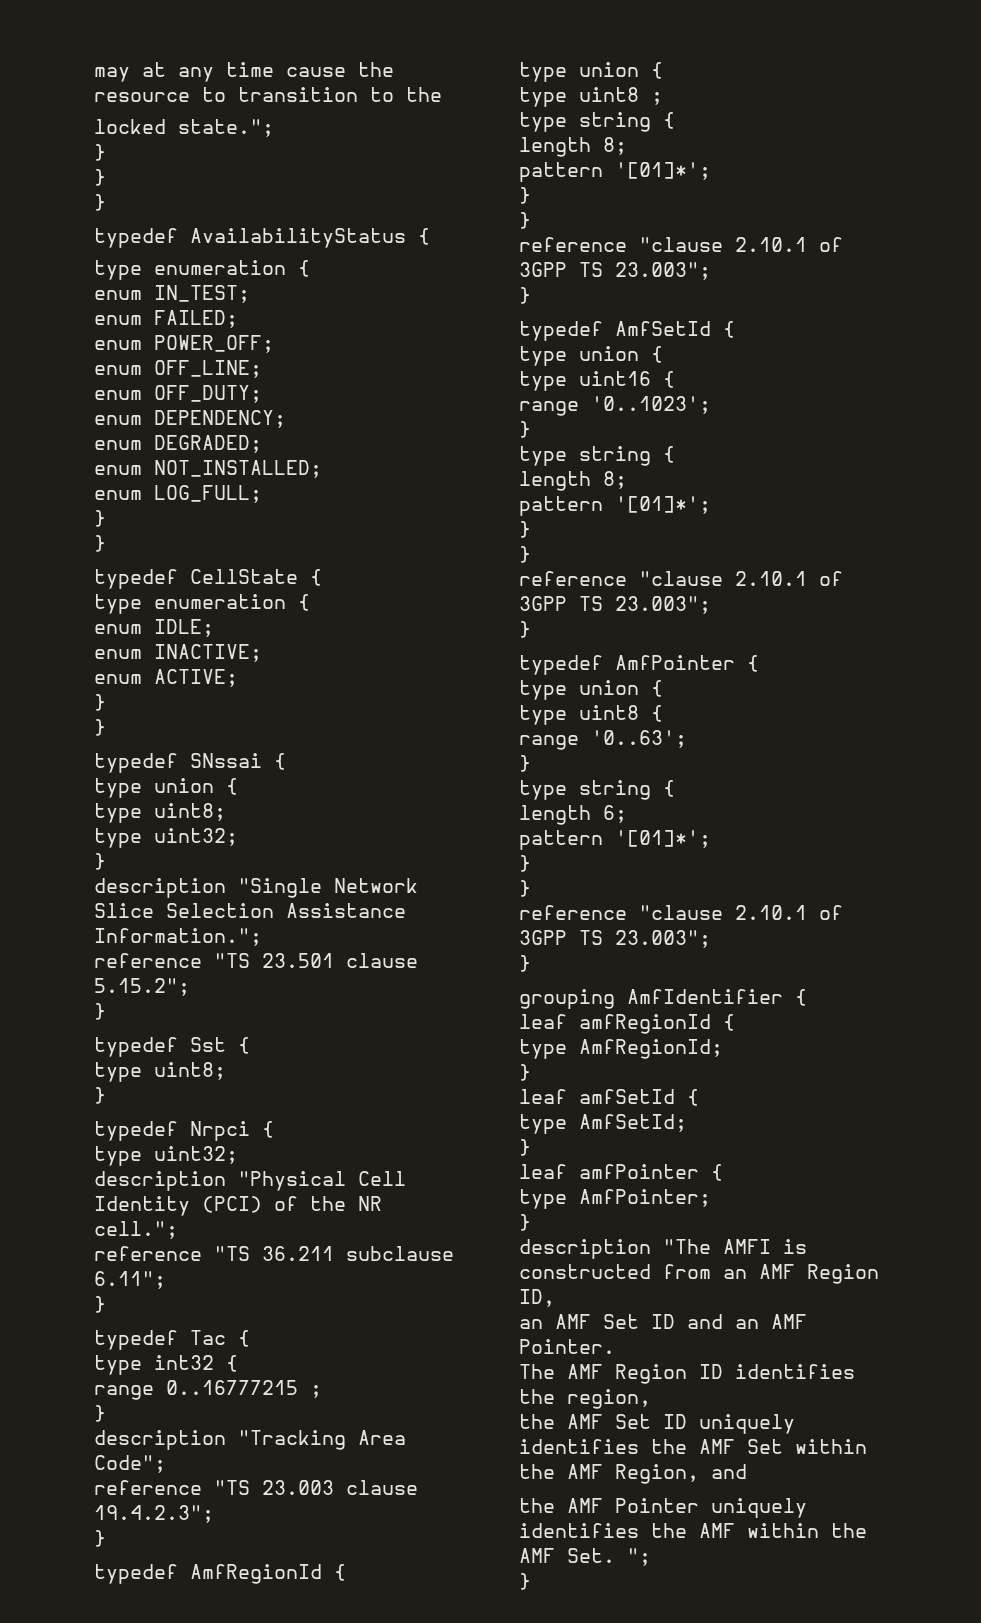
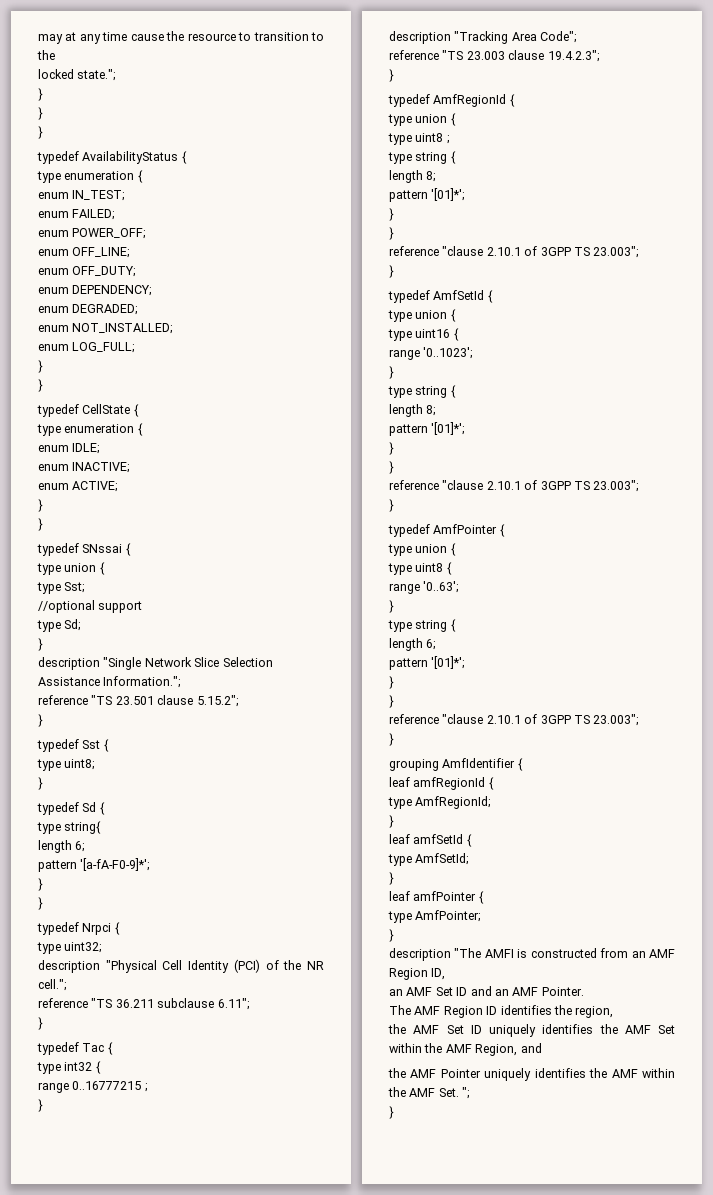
  typedef SNssai {
  type union {
- type uint8;
- type uint32;
+ type Sst;
+ //optional support
+ type Sd;
+ typedef Sd {
+ type string{
+ length 6;
+ pattern '[a-fA-F0-9]*';
+ }
+ }

